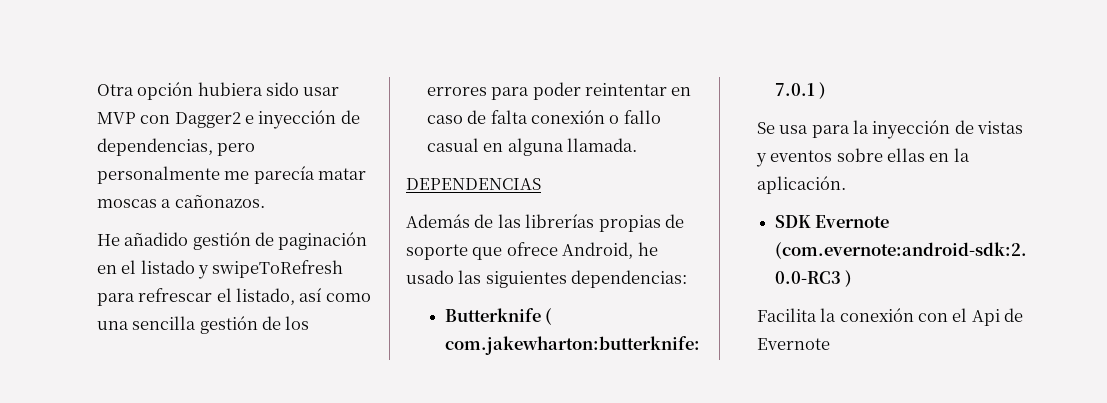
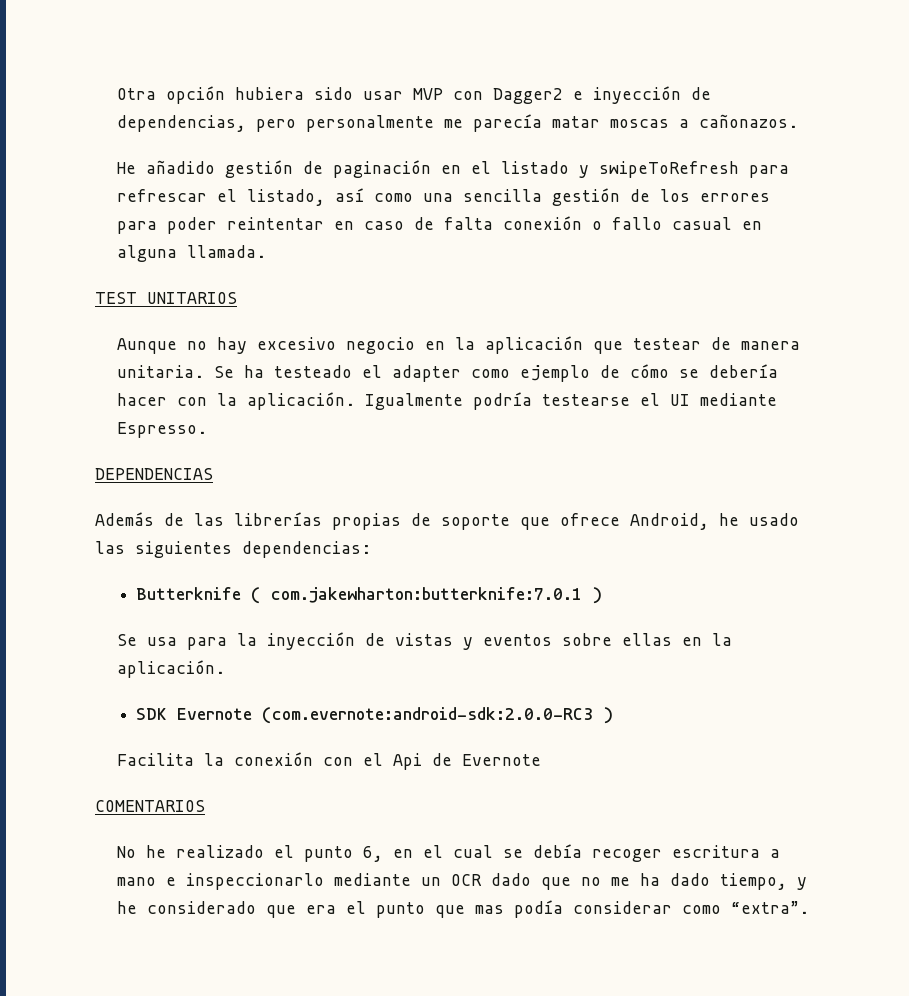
+ TEST UNITARIOS
+ Aunque no hay excesivo negocio en la aplicación que testear de manera unitaria. Se ha testeado el adapter como ejemplo de cómo se debería hacer con la aplicación. Igualmente podría testearse el UI mediante Espresso.
+ COMENTARIOS
+ No he realizado el punto 6, en el cual se debía recoger escritura a mano e inspeccionarlo mediante un OCR dado que no me ha dado tiempo, y he considerado que era el punto que mas podía considerar como “extra”.

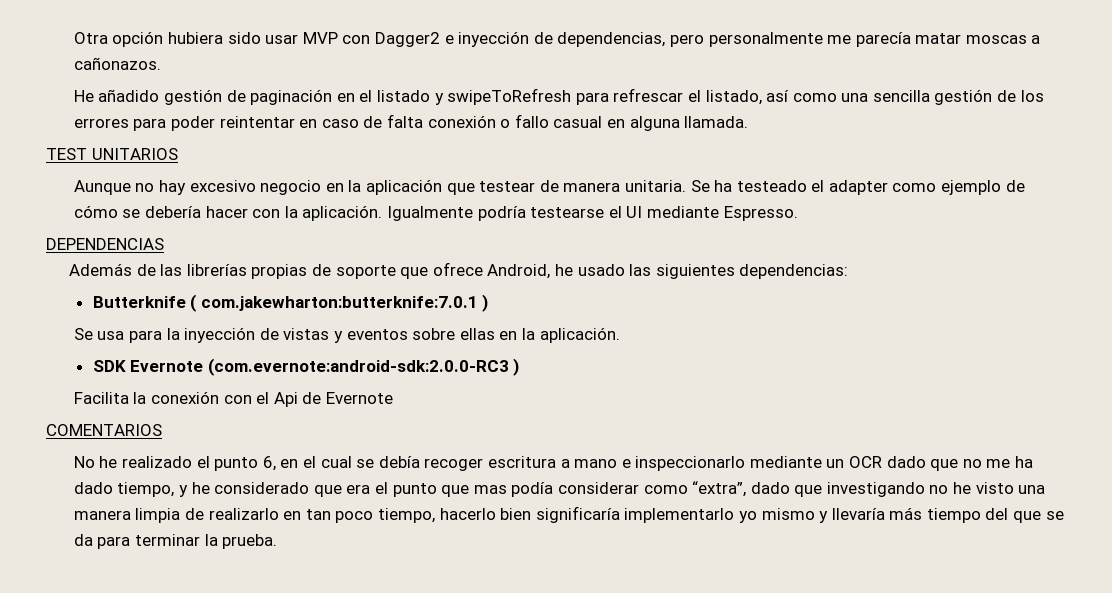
- No he realizado el punto 6, en el cual se debía recoger escritura a mano e inspeccionarlo mediante un OCR dado que no me ha dado tiempo, y he considerado que era el punto que mas podía considerar como “extra”.
+ No he realizado el punto 6, en el cual se debía recoger escritura a mano e inspeccionarlo mediante un OCR dado que no me ha dado tiempo, y he considerado que era el punto que mas podía considerar como “extra”, dado que investigando no he visto una manera limpia de realizarlo en tan poco tiempo, hacerlo bien significaría implementarlo yo mismo y llevaría más tiempo del que se da para terminar la prueba.

